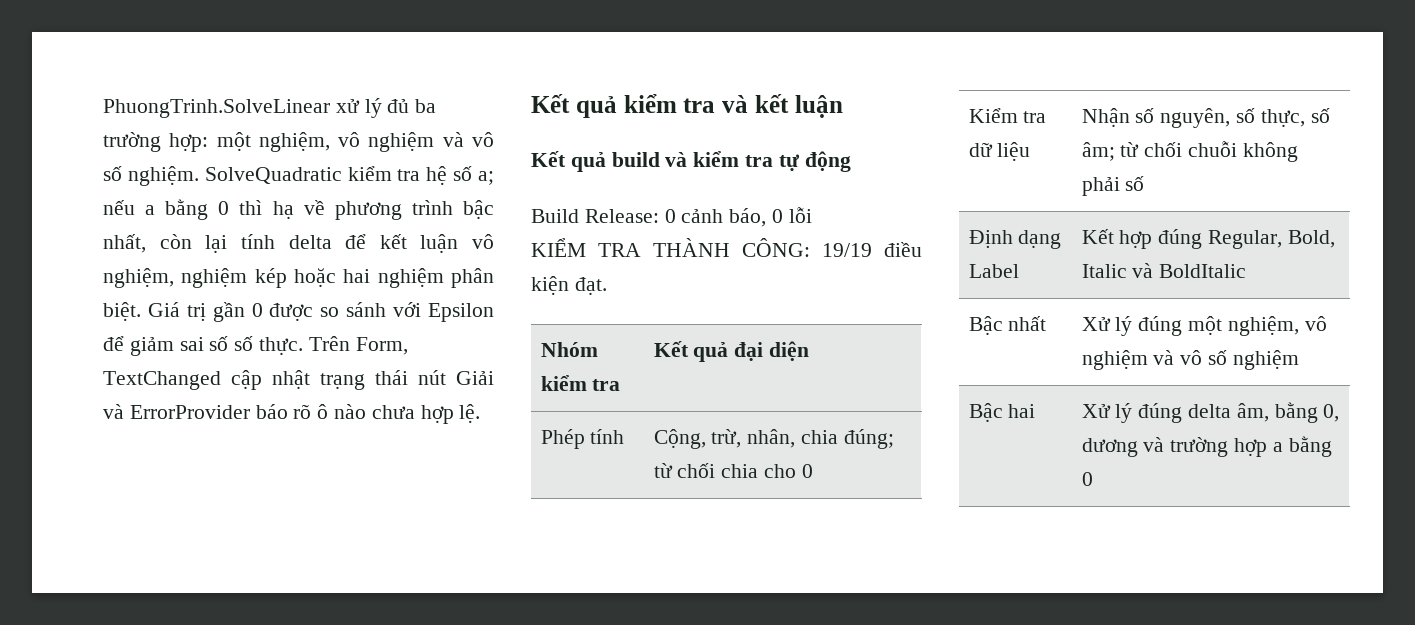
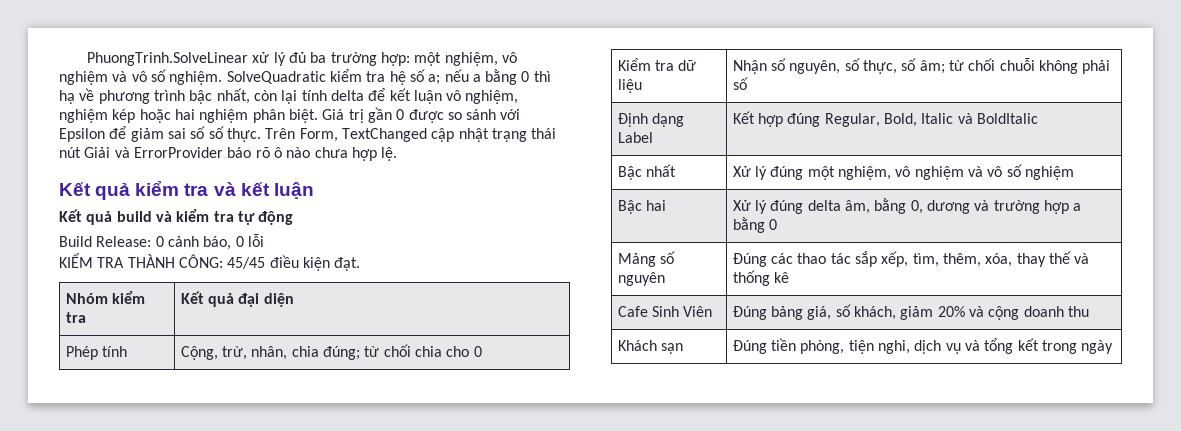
- KIỂM TRA THÀNH CÔNG: 19/19 điều kiện đạt.
+ KIỂM TRA THÀNH CÔNG: 45/45 điều kiện đạt.
+ Mảng số nguyên | Đúng các thao tác sắp xếp, tìm, thêm, xóa, thay thế và thống kê
+ Cafe Sinh Viên | Đúng bảng giá, số khách, giảm 20% và cộng doanh thu
+ Khách sạn | Đúng tiền phòng, tiện nghi, dịch vụ và tổng kết trong ngày

